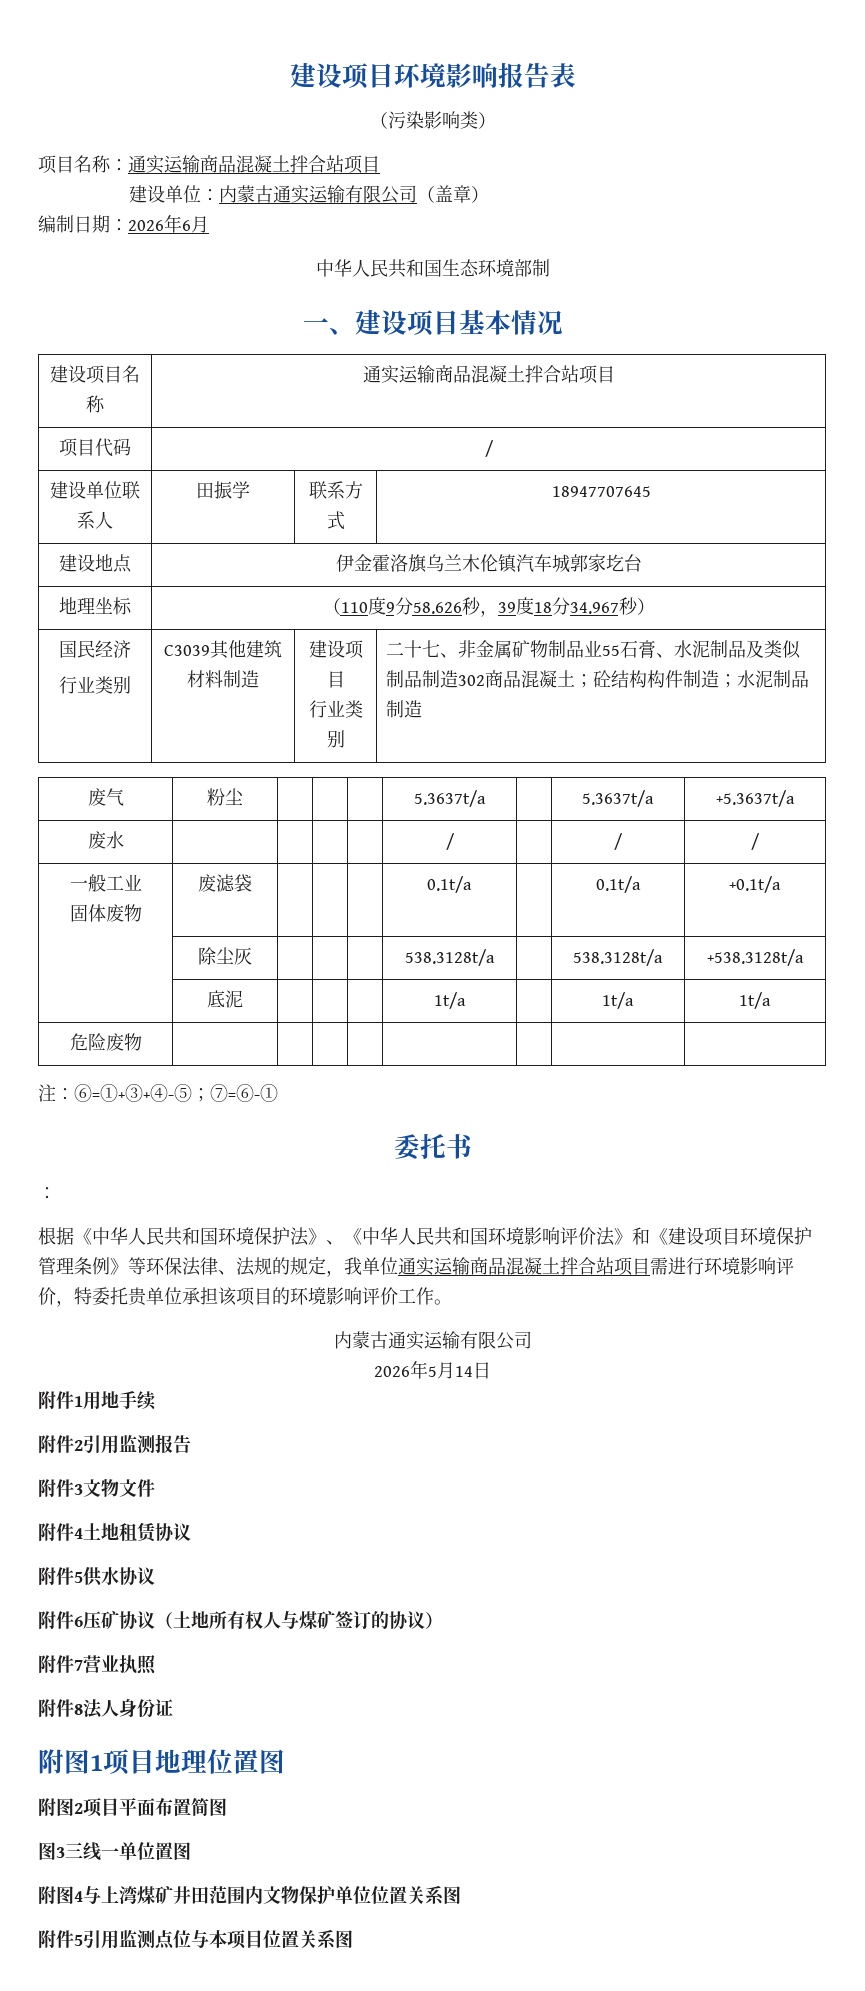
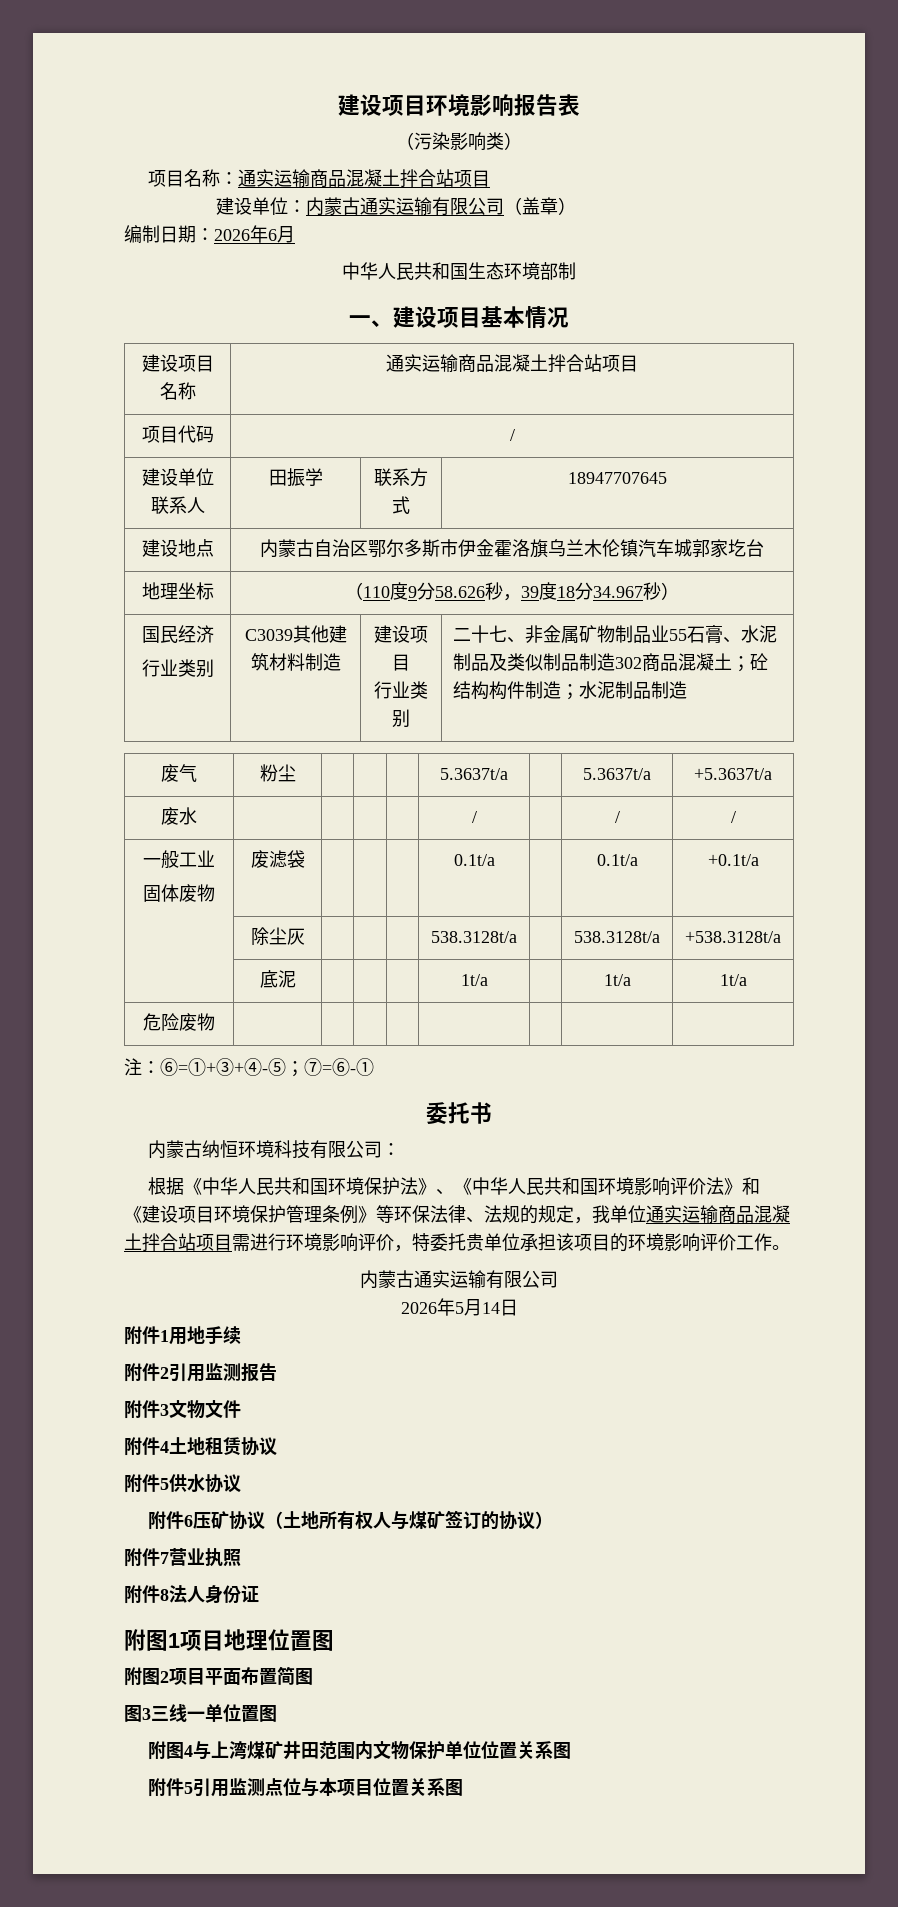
- 建设地点 | 伊金霍洛旗乌兰木伦镇汽车城郭家圪台
+ 建设地点 | 内蒙古自治区鄂尔多斯市伊金霍洛旗乌兰木伦镇汽车城郭家圪台
  委托书
- ：
+ 内蒙古纳恒环境科技有限公司：

